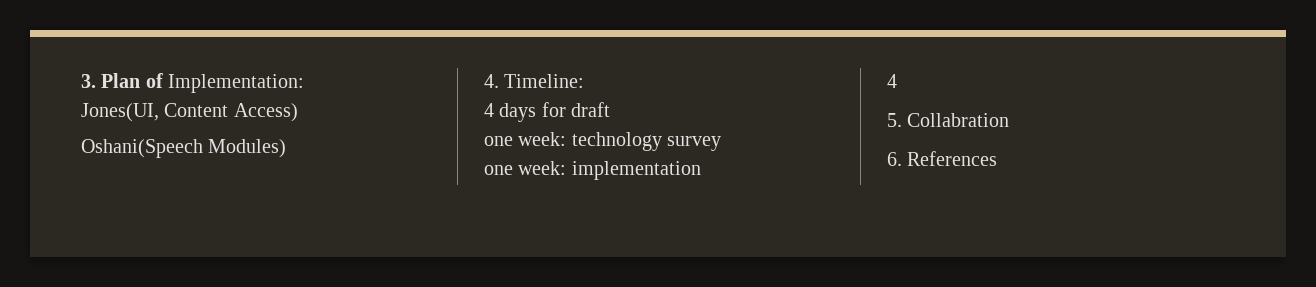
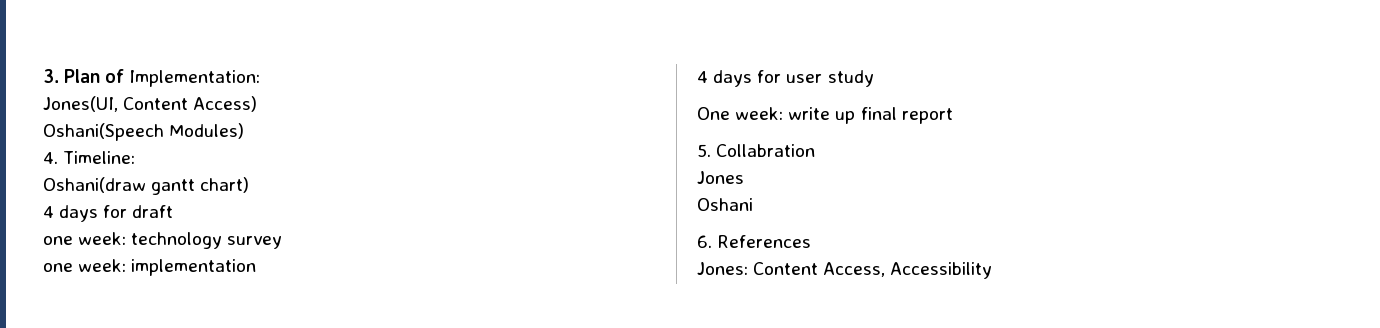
+ Oshani(draw gantt chart)
  one week: implementation
- 4
+ 4 days for user study
+ One week: write up final report
+ Jones
+ Oshani
+ Jones: Content Access, Accessibility

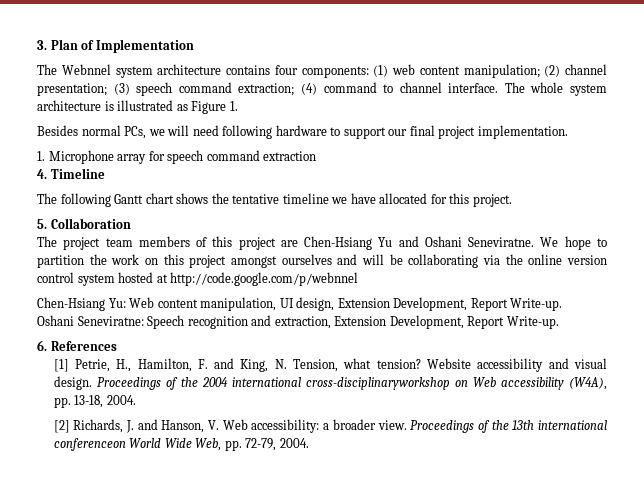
- 3. Plan of Implementation:
- Jones(UI, Content Access)
- Oshani(Speech Modules)
- 4. Timeline:
- Oshani(draw gantt chart)
- 4 days for draft
- one week: technology survey
- one week: implementation
- 4 days for user study
- One week: write up final report
- 5. Collabration
- Jones
- Oshani
+ 3. Plan of Implementation
+ The Webnnel system architecture contains four components: (1) web content manipulation; (2) channel presentation; (3) speech command extraction; (4) command to channel interface. The whole system architecture is illustrated as Figure 1.
+ Besides normal PCs, we will need following hardware to support our final project implementation.
+ 1. Microphone array for speech command extraction
+ 4. Timeline
+ The following Gantt chart shows the tentative timeline we have allocated for this project.
+ 5. Collaboration
+ The project team members of this project are Chen-Hsiang Yu and Oshani Seneviratne. We hope to partition the work on this project amongst ourselves and will be collaborating via the online version control system hosted at http://code.google.com/p/webnnel
+ Chen-Hsiang Yu: Web content manipulation, UI design, Extension Development, Report Write-up.
+ Oshani Seneviratne: Speech recognition and extraction, Extension Development, Report Write-up.
  6. References
- Jones: Content Access, Accessibility
+ [1] Petrie, H., Hamilton, F. and King, N. Tension, what tension? Website accessibility and visual design. Proceedings of the 2004 international cross-disciplinaryworkshop on Web accessibility (W4A), pp. 13-18, 2004.
+ [2] Richards, J. and Hanson, V. Web accessibility: a broader view. Proceedings of the 13th international conferenceon World Wide Web, pp. 72-79, 2004.

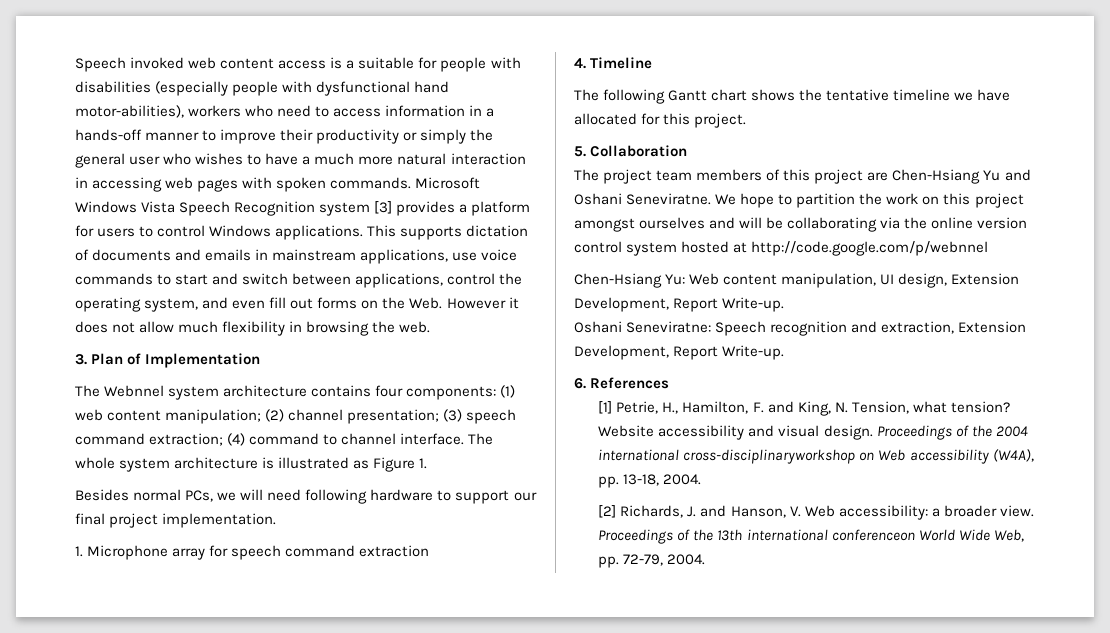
+ Speech invoked web content access is a suitable for people with disabilities (especially people with dysfunctional hand motor-abilities), workers who need to access information in a hands-off manner to improve their productivity or simply the general user who wishes to have a much more natural interaction in accessing web pages with spoken commands. Microsoft Windows Vista Speech Recognition system [3] provides a platform for users to control Windows applications. This supports dictation of documents and emails in mainstream applications, use voice commands to start and switch between applications, control the operating system, and even fill out forms on the Web. However it does not allow much flexibility in browsing the web.

